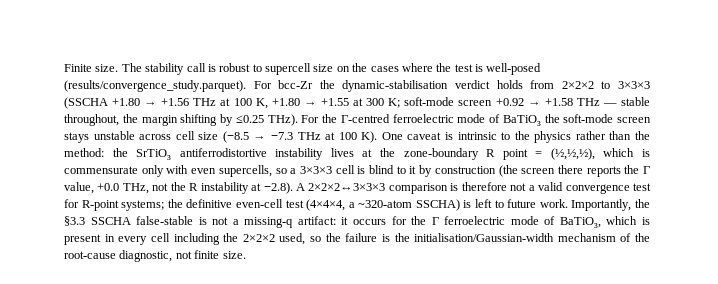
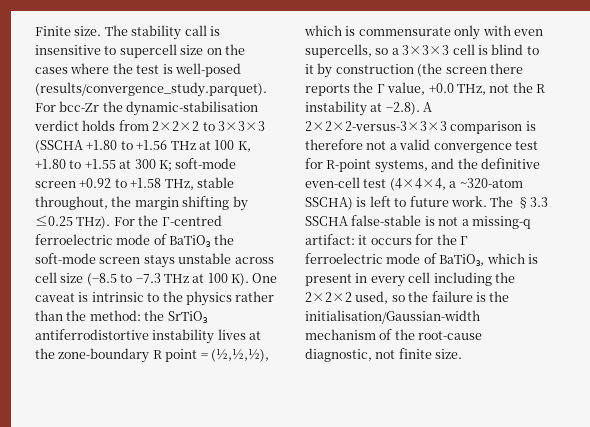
- The stability call is robust to supercell size on the cases where the test is well-posed (results/convergence_study.parquet). For bcc-Zr the dynamic-stabilisation verdict holds from 2×2×2 to 3×3×3 (SSCHA +1.80 → +1.56 THz at 100 K, +1.80 → +1.55 at 300 K; soft-mode screen +0.92 → +1.58 THz — stable throughout, the margin shifting by ≤0.25 THz).
+ The stability call is insensitive to supercell size on the cases where the test is well-posed (results/convergence_study.parquet). For bcc-Zr the dynamic-stabilisation verdict holds from 2×2×2 to 3×3×3 (SSCHA +1.80 to +1.56 THz at 100 K, +1.80 to +1.55 at 300 K; soft-mode screen +0.92 to +1.58 THz, stable throughout, the margin shifting by ≤0.25 THz).
- For the Γ-centred ferroelectric mode of BaTiO₃ the soft-mode screen stays unstable across cell size (−8.5 → −7.3 THz at 100 K). One caveat is intrinsic to the physics rather than the method:
+ For the Γ-centred ferroelectric mode of BaTiO₃ the soft-mode screen stays unstable across cell size (−8.5 to −7.3 THz at 100 K). One caveat is intrinsic to the physics rather than the method:
- the SrTiO₃ antiferrodistortive instability lives at the zone-boundary R point = (½,½,½), which is commensurate only with even supercells, so a 3×3×3 cell is blind to it by construction (the screen there reports the Γ value, +0.0 THz, not the R instability at −2.8). A 2×2×2↔3×3×3 comparison is therefore not a valid convergence test for R-point systems; the definitive even-cell test (4×4×4, a ~320-atom SSCHA) is left to future work.
+ the SrTiO₃ antiferrodistortive instability lives at the zone-boundary R point = (½,½,½), which is commensurate only with even supercells, so a 3×3×3 cell is blind to it by construction (the screen there reports the Γ value, +0.0 THz, not the R instability at −2.8). A 2×2×2-versus-3×3×3 comparison is therefore not a valid convergence test for R-point systems, and the definitive even-cell test (4×4×4, a ~320-atom SSCHA) is left to future work.
- Importantly, the §3.3 SSCHA false-stable is not a missing-q artifact: it occurs for the Γ ferroelectric mode of BaTiO₃, which is present in every cell including the 2×2×2 used, so the failure is the initialisation/Gaussian-width mechanism of the root-cause diagnostic, not finite size.
+ The §3.3 SSCHA false-stable is not a missing-q artifact: it occurs for the Γ ferroelectric mode of BaTiO₃, which is present in every cell including the 2×2×2 used, so the failure is the initialisation/Gaussian-width mechanism of the root-cause diagnostic, not finite size.

